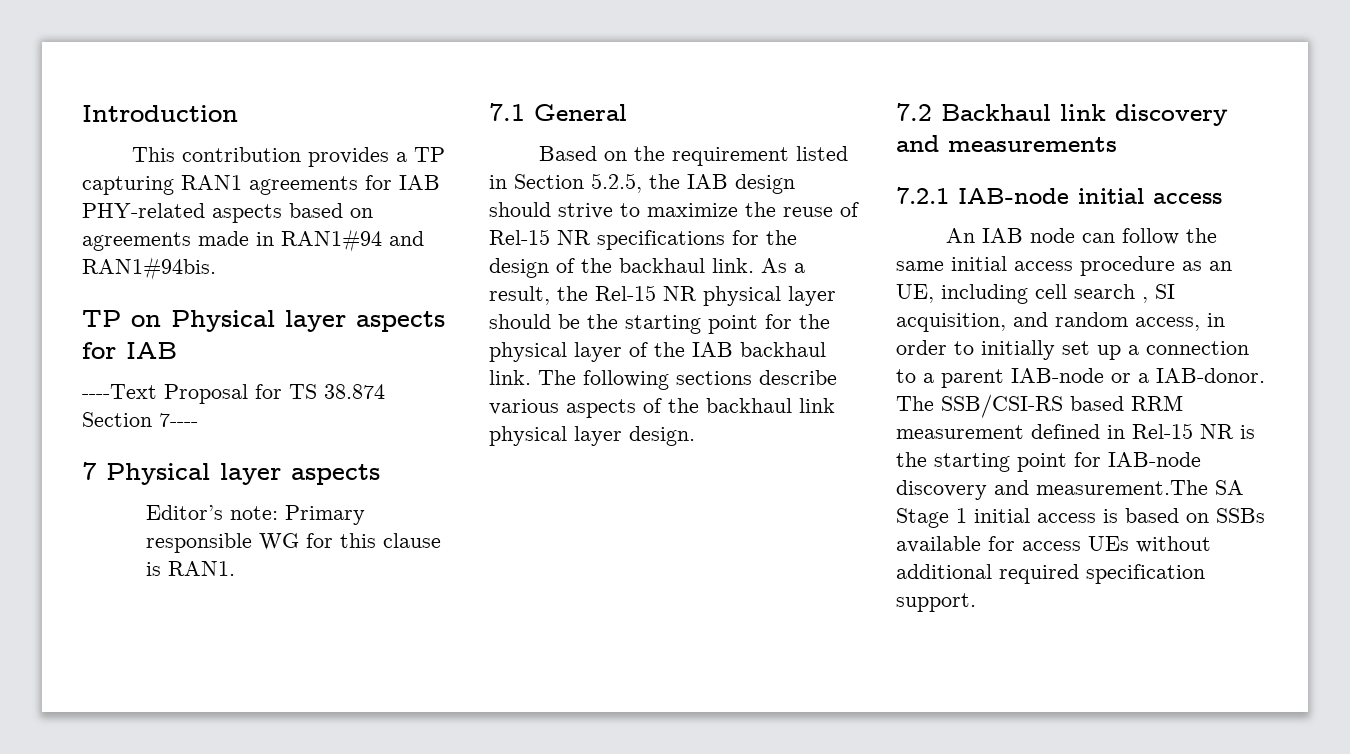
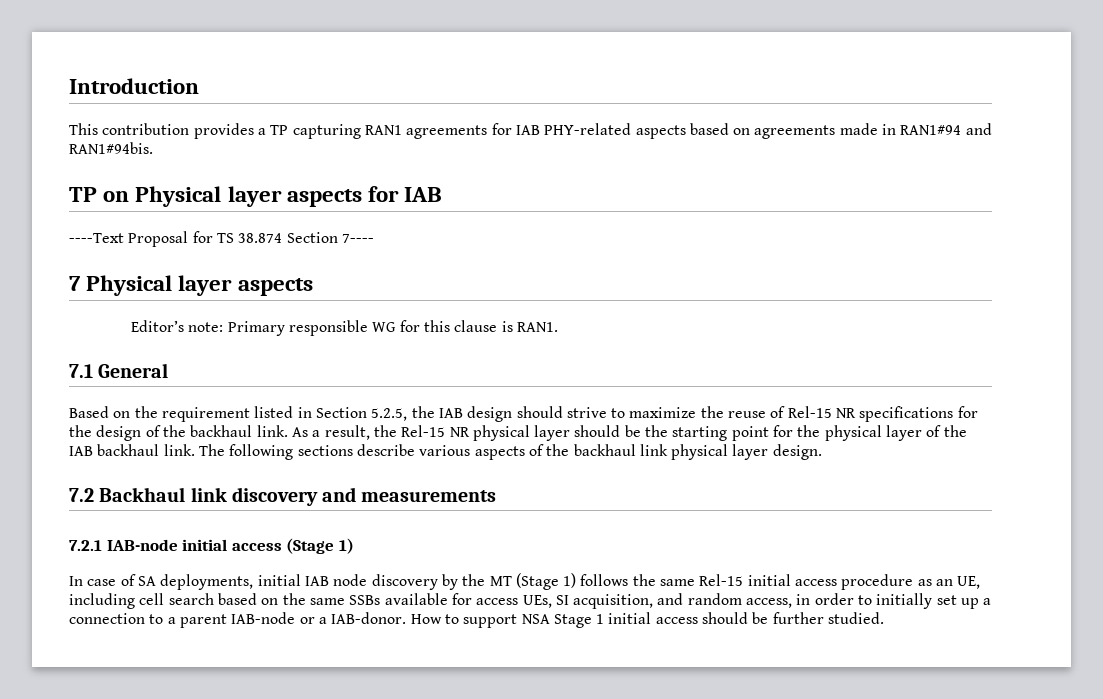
- 7.2.1 IAB-node initial access
- An IAB node can follow the same initial access procedure as an UE, including cell search , SI acquisition, and random access, in order to initially set up a connection to a parent IAB-node or a IAB-donor.
+ 7.2.1 IAB-node initial access (Stage 1)
+ In case of SA deployments, initial IAB node discovery by the MT (Stage 1) follows the same Rel-15 initial access procedure as an UE, including cell search based on the same SSBs available for access UEs, SI acquisition, and random access, in order to initially set up a connection to a parent IAB-node or a IAB-donor.
- The SSB/CSI-RS based RRM measurement defined in Rel-15 NR is the starting point for IAB-node discovery and measurement.The SA Stage 1 initial access is based on SSBs available for access UEs without additional required specification support.
+ How to support NSA Stage 1 initial access should be further studied.

